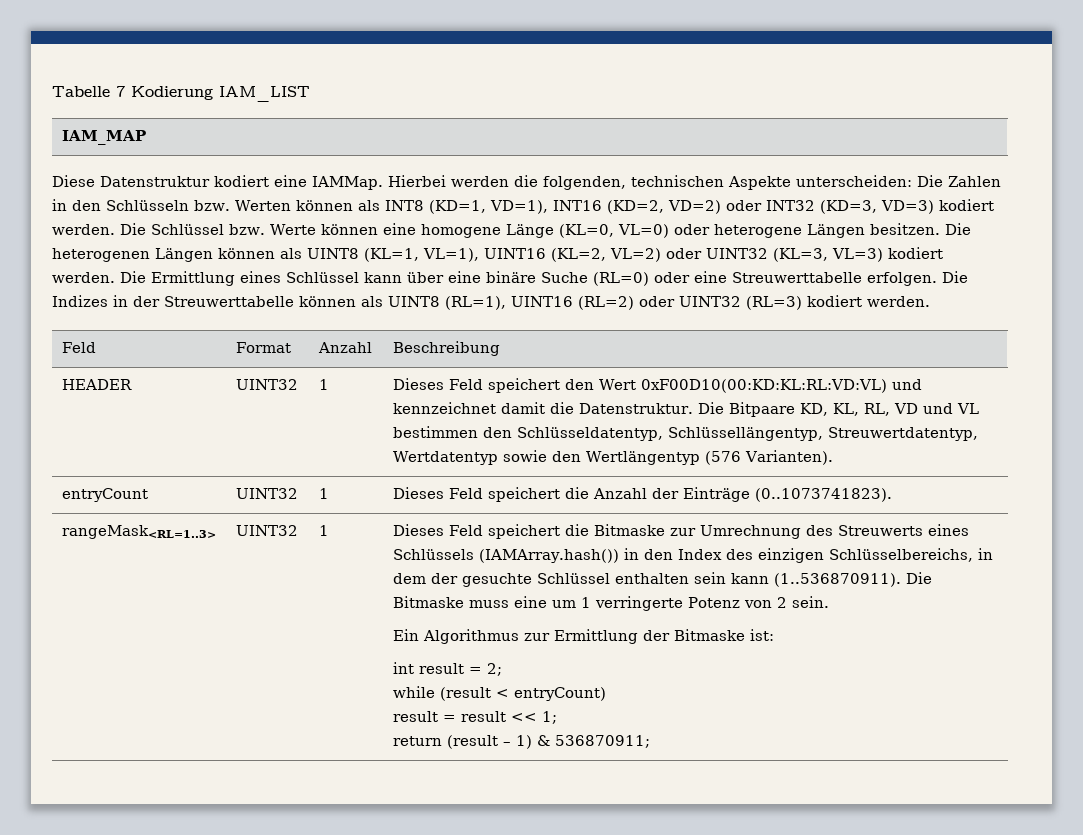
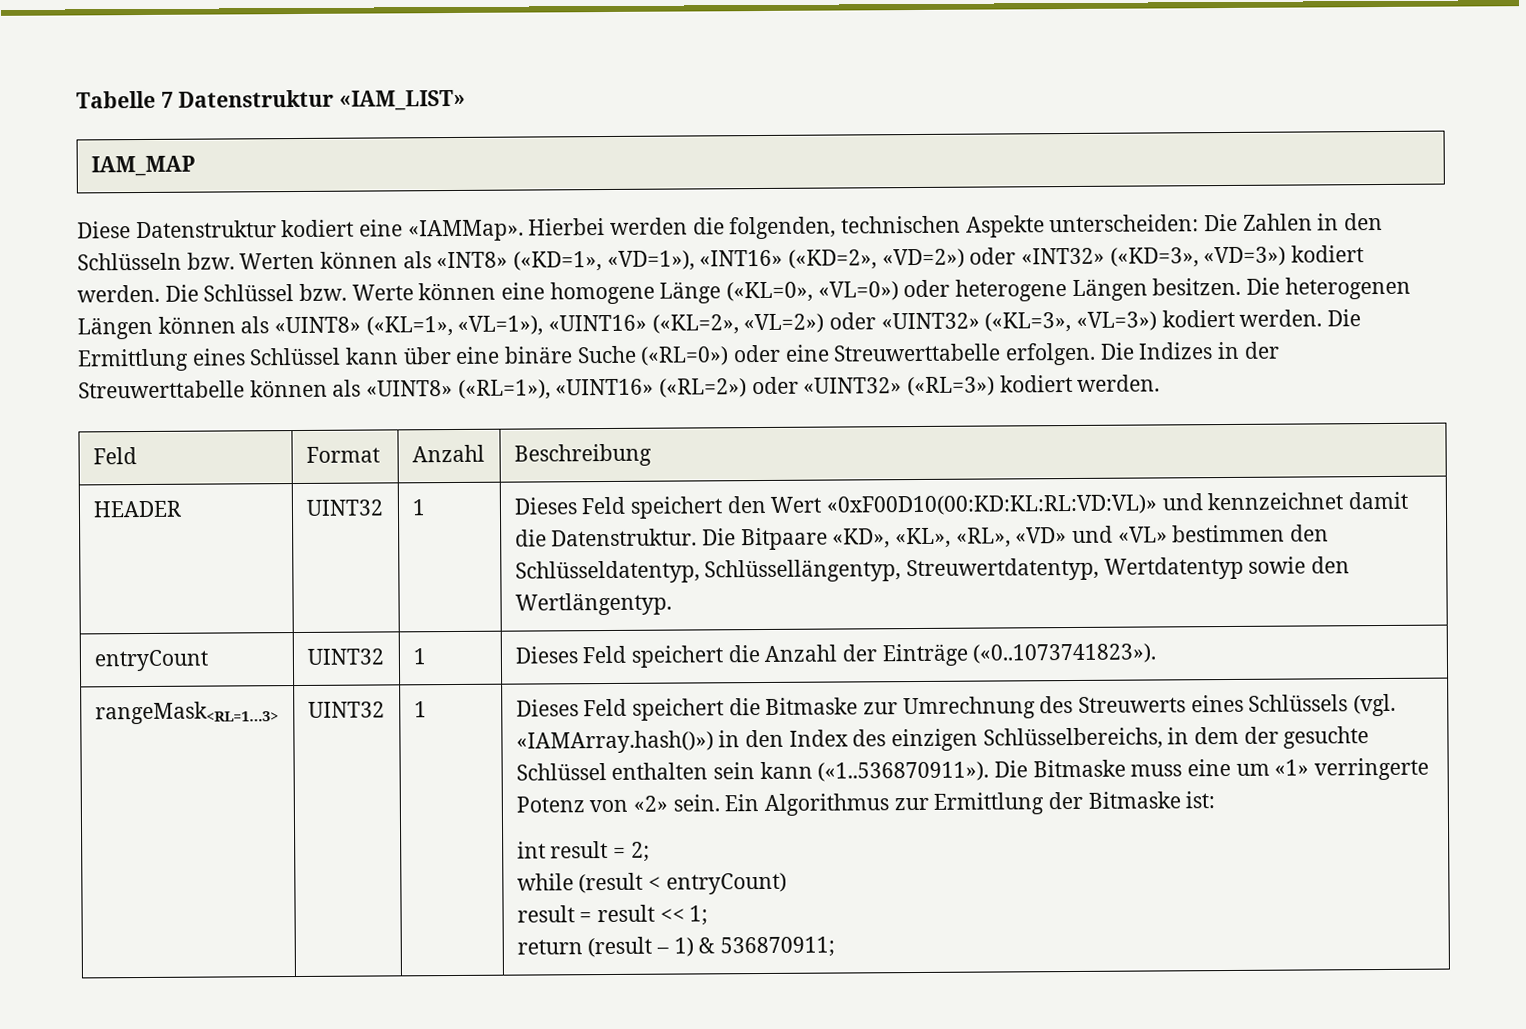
- Tabelle 7 Kodierung IAM_LIST
+ Tabelle 7 Datenstruktur «IAM_LIST»
- Diese Datenstruktur kodiert eine IAMMap.
+ Diese Datenstruktur kodiert eine «IAMMap».
- Hierbei werden die folgenden, technischen Aspekte unterscheiden: Die Zahlen in den Schlüsseln bzw. Werten können als INT8 (KD=1, VD=1), INT16 (KD=2, VD=2) oder INT32 (KD=3, VD=3) kodiert werden.
+ Hierbei werden die folgenden, technischen Aspekte unterscheiden: Die Zahlen in den Schlüsseln bzw. Werten können als «INT8» («KD=1», «VD=1»), «INT16» («KD=2», «VD=2») oder «INT32» («KD=3», «VD=3») kodiert werden.
- Die Schlüssel bzw. Werte können eine homogene Länge (KL=0, VL=0) oder heterogene Längen besitzen.
+ Die Schlüssel bzw. Werte können eine homogene Länge («KL=0», «VL=0») oder heterogene Längen besitzen.
- Die heterogenen Längen können als UINT8 (KL=1, VL=1), UINT16 (KL=2, VL=2) oder UINT32 (KL=3, VL=3) kodiert werden.
+ Die heterogenen Längen können als «UINT8» («KL=1», «VL=1»), «UINT16» («KL=2», «VL=2») oder «UINT32» («KL=3», «VL=3») kodiert werden.
- Die Ermittlung eines Schlüssel kann über eine binäre Suche (RL=0) oder eine Streuwerttabelle erfolgen.
+ Die Ermittlung eines Schlüssel kann über eine binäre Suche («RL=0») oder eine Streuwerttabelle erfolgen.
- Die Indizes in der Streuwerttabelle können als UINT8 (RL=1), UINT16 (RL=2) oder UINT32 (RL=3) kodiert werden.
+ Die Indizes in der Streuwerttabelle können als «UINT8» («RL=1»), «UINT16» («RL=2») oder «UINT32» («RL=3») kodiert werden.
- HEADER | UINT32 | 1 | Dieses Feld speichert den Wert 0xF00D10(00:KD:KL:RL:VD:VL) und kennzeichnet damit die Datenstruktur. Die Bitpaare KD, KL, RL, VD und VL bestimmen den Schlüsseldatentyp, Schlüssellängentyp, Streuwertdatentyp, Wertdatentyp sowie den Wertlängentyp (576 Varianten).
+ HEADER | UINT32 | 1 | Dieses Feld speichert den Wert «0xF00D10(00:KD:KL:RL:VD:VL)» und kennzeichnet damit die Datenstruktur. Die Bitpaare «KD», «KL», «RL», «VD» und «VL» bestimmen den Schlüsseldatentyp, Schlüssellängentyp, Streuwertdatentyp, Wertdatentyp sowie den Wertlängentyp.
- entryCount | UINT32 | 1 | Dieses Feld speichert die Anzahl der Einträge (0..1073741823).
- rangeMask<RL=1..3>
+ entryCount | UINT32 | 1 | Dieses Feld speichert die Anzahl der Einträge («0..1073741823»).
+ rangeMask<RL=1…3>
- Dieses Feld speichert die Bitmaske zur Umrechnung des Streuwerts eines Schlüssels (IAMArray.hash()) in den Index des einzigen Schlüsselbereichs, in dem der gesuchte Schlüssel enthalten sein kann (1..536870911). Die Bitmaske muss eine um 1 verringerte Potenz von 2 sein.
- Ein Algorithmus zur Ermittlung der Bitmaske ist:
+ Dieses Feld speichert die Bitmaske zur Umrechnung des Streuwerts eines Schlüssels (vgl. «IAMArray.hash()») in den Index des einzigen Schlüsselbereichs, in dem der gesuchte Schlüssel enthalten sein kann («1..536870911»). Die Bitmaske muss eine um «1» verringerte Potenz von «2» sein. Ein Algorithmus zur Ermittlung der Bitmaske ist:

